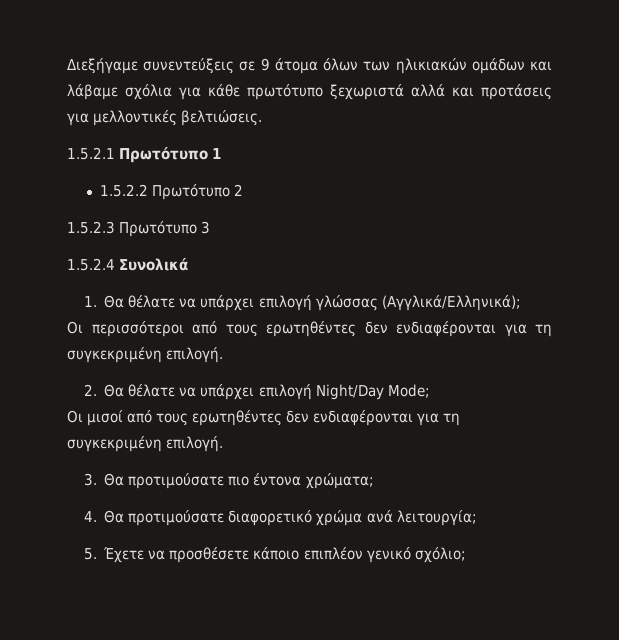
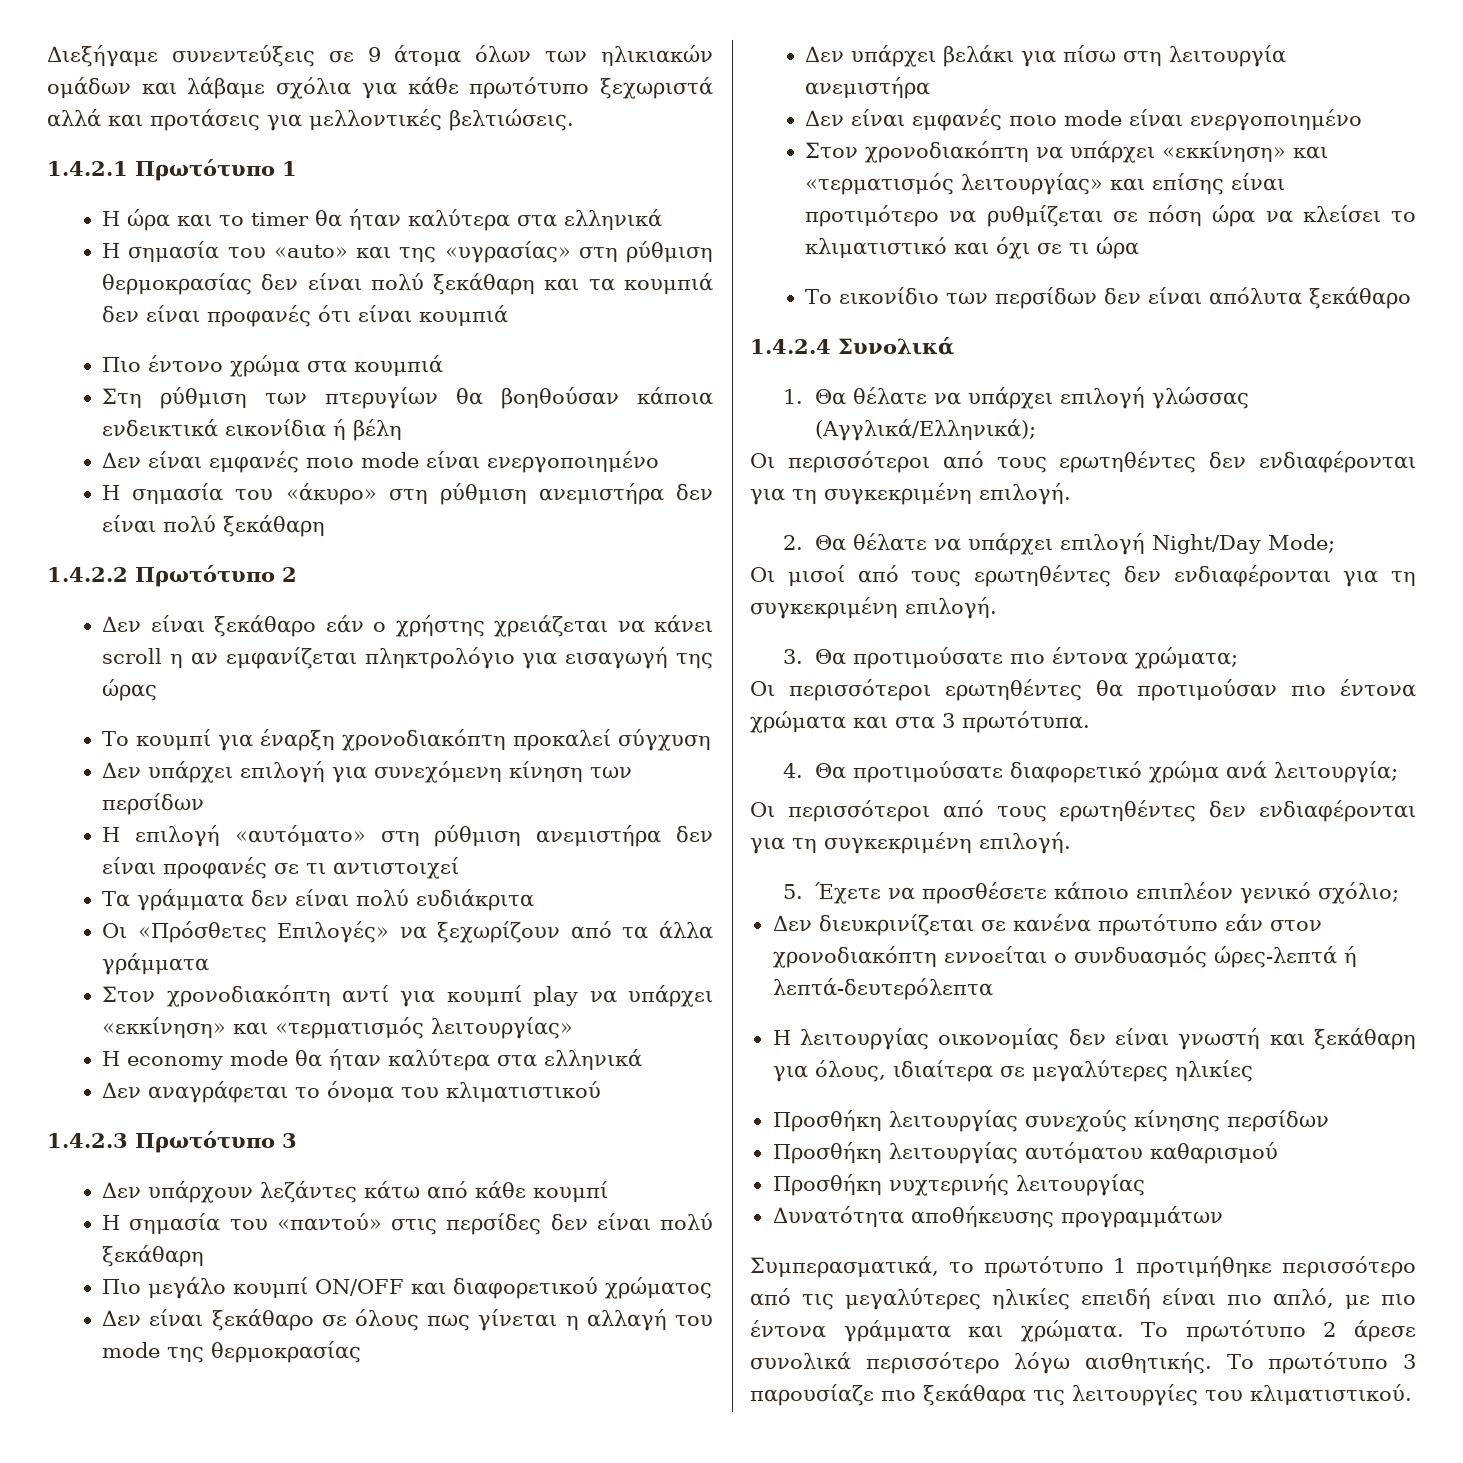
- 1.5.2.1 Πρωτότυπο 1
+ 1.4.2.1 Πρωτότυπο 1
- 1.5.2.2 Πρωτότυπο 2
- 1.5.2.3 Πρωτότυπο 3
- 1.5.2.4 Συνολικά
+ Η ώρα και το timer θα ήταν καλύτερα στα ελληνικά
+ Η σημασία του «auto» και της «υγρασίας» στη ρύθμιση θερμοκρασίας δεν είναι πολύ ξεκάθαρη και τα κουμπιά δεν είναι προφανές ότι είναι κουμπιά
+ Πιο έντονο χρώμα στα κουμπιά
+ Στη ρύθμιση των πτερυγίων θα βοηθούσαν κάποια ενδεικτικά εικονίδια ή βέλη
+ Δεν είναι εμφανές ποιο mode είναι ενεργοποιημένο
+ Η σημασία του «άκυρο» στη ρύθμιση ανεμιστήρα δεν είναι πολύ ξεκάθαρη
+ 1.4.2.2 Πρωτότυπο 2
+ Δεν είναι ξεκάθαρο εάν ο χρήστης χρειάζεται να κάνει scroll η αν εμφανίζεται πληκτρολόγιο για εισαγωγή της ώρας
+ Το κουμπί για έναρξη χρονοδιακόπτη προκαλεί σύγχυση
+ Δεν υπάρχει επιλογή για συνεχόμενη κίνηση των περσίδων
+ Η επιλογή «αυτόματο» στη ρύθμιση ανεμιστήρα δεν είναι προφανές σε τι αντιστοιχεί
+ Τα γράμματα δεν είναι πολύ ευδιάκριτα
+ Οι «Πρόσθετες Επιλογές» να ξεχωρίζουν από τα άλλα γράμματα
+ Στον χρονοδιακόπτη αντί για κουμπί play να υπάρχει «εκκίνηση» και «τερματισμός λειτουργίας»
+ Η economy mode θα ήταν καλύτερα στα ελληνικά
+ Δεν αναγράφεται το όνομα του κλιματιστικού
+ 1.4.2.3 Πρωτότυπο 3
+ Δεν υπάρχουν λεζάντες κάτω από κάθε κουμπί
+ Η σημασία του «παντού» στις περσίδες δεν είναι πολύ ξεκάθαρη
+ Πιο μεγάλο κουμπί ON/OFF και διαφορετικού χρώματος
+ Δεν είναι ξεκάθαρο σε όλους πως γίνεται η αλλαγή του mode της θερμοκρασίας
+ Δεν υπάρχει βελάκι για πίσω στη λειτουργία ανεμιστήρα
+ Δεν είναι εμφανές ποιο mode είναι ενεργοποιημένο
+ Στον χρονοδιακόπτη να υπάρχει «εκκίνηση» και «τερματισμός λειτουργίας» και επίσης είναι προτιμότερο να ρυθμίζεται σε πόση ώρα να κλείσει το κλιματιστικό και όχι σε τι ώρα
+ Το εικονίδιο των περσίδων δεν είναι απόλυτα ξεκάθαρο
+ 1.4.2.4 Συνολικά
+ Οι περισσότεροι ερωτηθέντες θα προτιμούσαν πιο έντονα χρώματα και στα 3 πρωτότυπα.
  4. Θα προτιμούσατε διαφορετικό χρώμα ανά λειτουργία;
+ Οι περισσότεροι από τους ερωτηθέντες δεν ενδιαφέρονται για τη συγκεκριμένη επιλογή.
+ Δεν διευκρινίζεται σε κανένα πρωτότυπο εάν στον χρονοδιακόπτη εννοείται ο συνδυασμός ώρες-λεπτά ή λεπτά-δευτερόλεπτα
+ Η λειτουργίας οικονομίας δεν είναι γνωστή και ξεκάθαρη για όλους, ιδιαίτερα σε μεγαλύτερες ηλικίες
+ Προσθήκη λειτουργίας συνεχούς κίνησης περσίδων
+ Προσθήκη λειτουργίας αυτόματου καθαρισμού
+ Προσθήκη νυχτερινής λειτουργίας
+ Δυνατότητα αποθήκευσης προγραμμάτων
+ Συμπερασματικά, το πρωτότυπο 1 προτιμήθηκε περισσότερο από τις μεγαλύτερες ηλικίες επειδή είναι πιο απλό, με πιο έντονα γράμματα και χρώματα. Το πρωτότυπο 2 άρεσε συνολικά περισσότερο λόγω αισθητικής. Το πρωτότυπο 3 παρουσίαζε πιο ξεκάθαρα τις λειτουργίες του κλιματιστικού.

